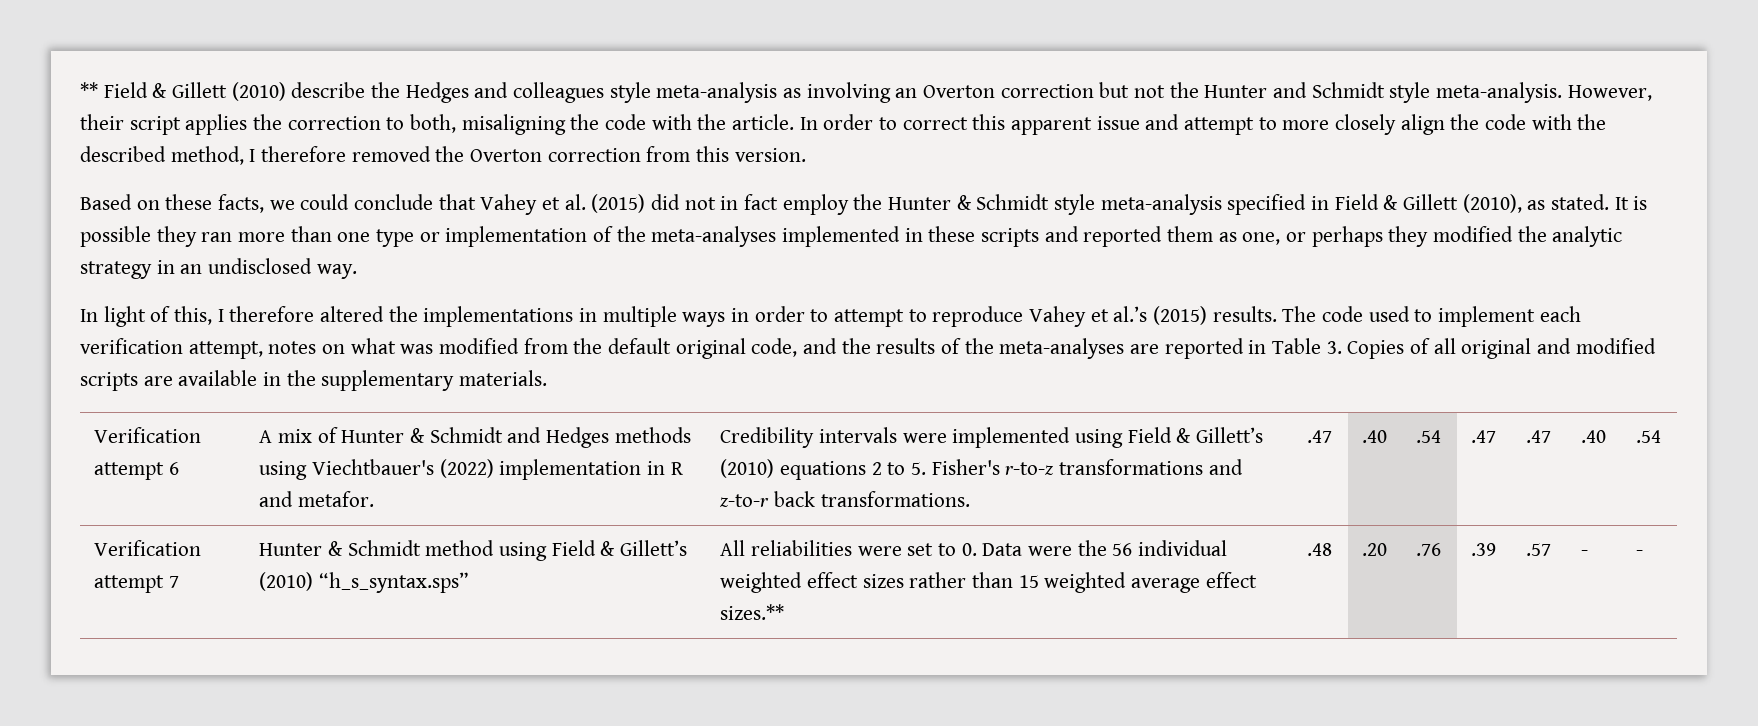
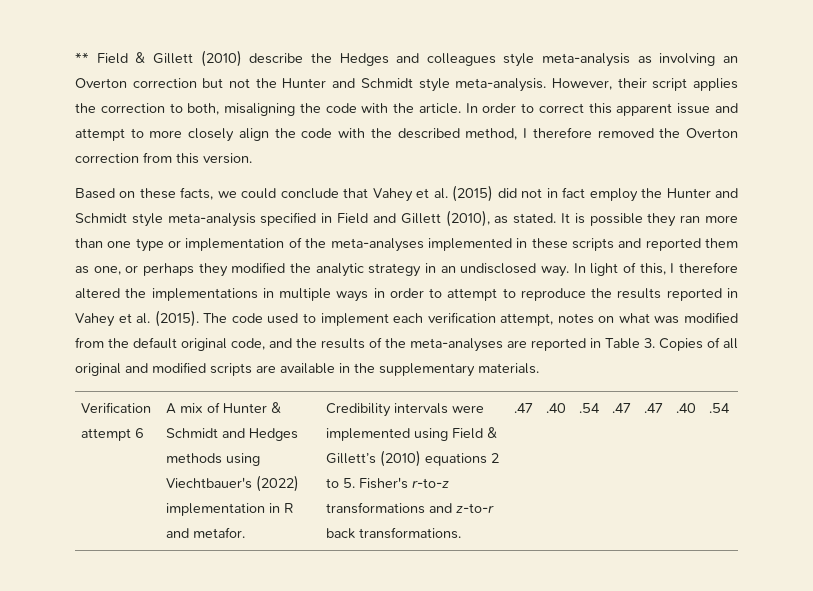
- Based on these facts, we could conclude that Vahey et al. (2015) did not in fact employ the Hunter & Schmidt style meta-analysis specified in Field & Gillett (2010), as stated.
+ Based on these facts, we could conclude that Vahey et al. (2015) did not in fact employ the Hunter and Schmidt style meta-analysis specified in Field and Gillett (2010), as stated.
- It is possible they ran more than one type or implementation of the meta-analyses implemented in these scripts and reported them as one, or perhaps they modified the analytic strategy in an undisclosed way.
- In light of this, I therefore altered the implementations in multiple ways in order to attempt to reproduce Vahey et al.’s (2015) results.
+ It is possible they ran more than one type or implementation of the meta-analyses implemented in these scripts and reported them as one, or perhaps they modified the analytic strategy in an undisclosed way. In light of this, I therefore altered the implementations in multiple ways in order to attempt to reproduce the results reported in Vahey et al. (2015).
- Verification attempt 7 | Hunter & Schmidt method using Field & Gillett’s (2010) “h_s_syntax.sps” | All reliabilities were set to 0. Data were the 56 individual weighted effect sizes rather than 15 weighted average effect sizes.** | .48 | .20 | .76 | .39 | .57 | - | -

